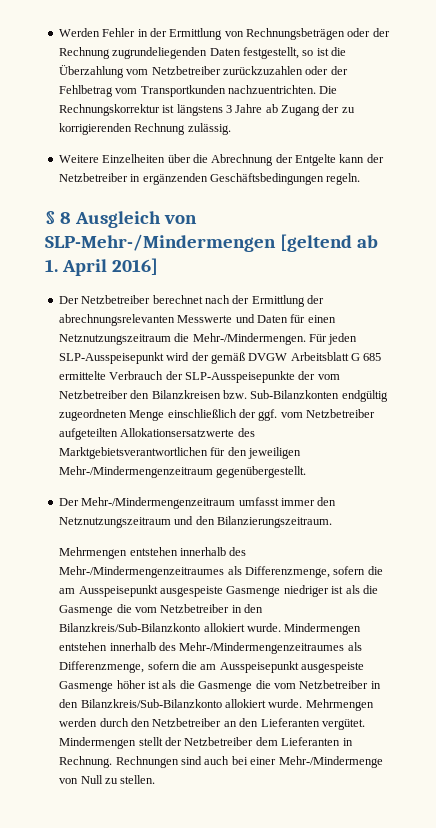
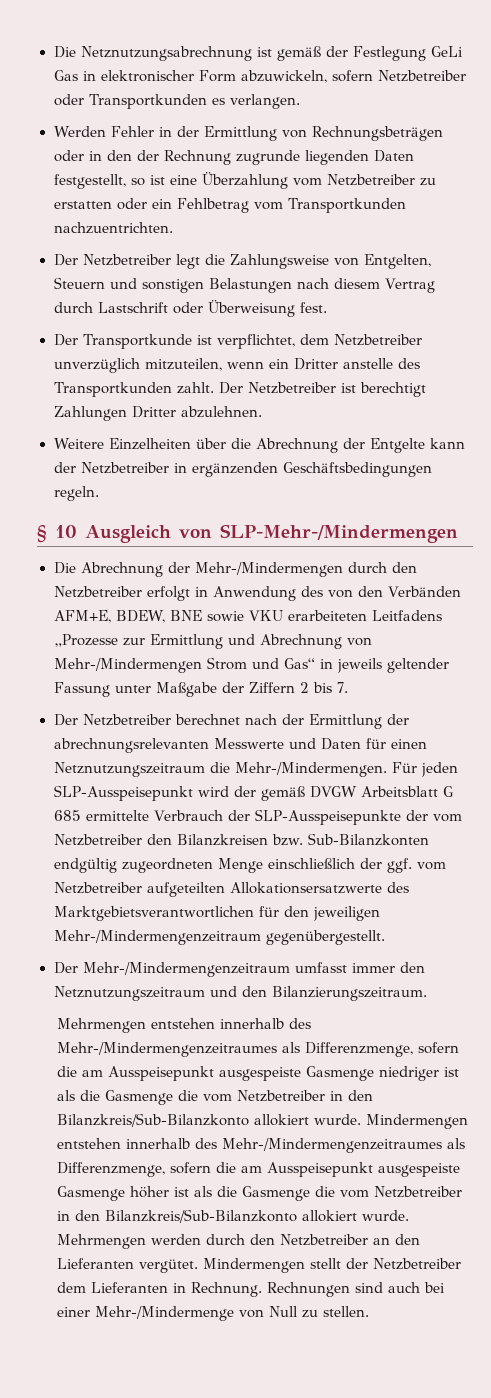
+ Die Netznutzungsabrechnung ist gemäß der Festlegung GeLi Gas in elektronischer Form abzuwickeln, sofern Netzbetreiber oder Transportkunden es verlangen.
- Werden Fehler in der Ermittlung von Rechnungsbeträgen oder der Rechnung zugrundeliegenden Daten festgestellt, so ist die Überzahlung vom Netzbetreiber zurückzuzahlen oder der Fehlbetrag vom Transportkunden nachzuentrichten. Die Rechnungskorrektur ist längstens 3 Jahre ab Zugang der zu korrigierenden Rechnung zulässig.
+ Werden Fehler in der Ermittlung von Rechnungsbeträgen oder in den der Rechnung zugrunde liegenden Daten festgestellt, so ist eine Überzahlung vom Netzbetreiber zu erstatten oder ein Fehlbetrag vom Transportkunden nachzuentrichten.
+ Der Netzbetreiber legt die Zahlungsweise von Entgelten, Steuern und sonstigen Belastungen nach diesem Vertrag durch Lastschrift oder Überweisung fest.
+ Der Transportkunde ist verpflichtet, dem Netzbetreiber unverzüglich mitzuteilen, wenn ein Dritter anstelle des Transportkunden zahlt. Der Netzbetreiber ist berechtigt Zahlungen Dritter abzulehnen.
- § 8 Ausgleich von SLP-Mehr-/Mindermengen [geltend ab 1. April 2016]
+ § 10 Ausgleich von SLP-Mehr-/Mindermengen
+ Die Abrechnung der Mehr-/Mindermengen durch den Netzbetreiber erfolgt in Anwendung des von den Verbänden AFM+E, BDEW, BNE sowie VKU erarbeiteten Leitfadens „Prozesse zur Ermittlung und Abrechnung von Mehr-/Mindermengen Strom und Gas“ in jeweils geltender Fassung unter Maßgabe der Ziffern 2 bis 7.

